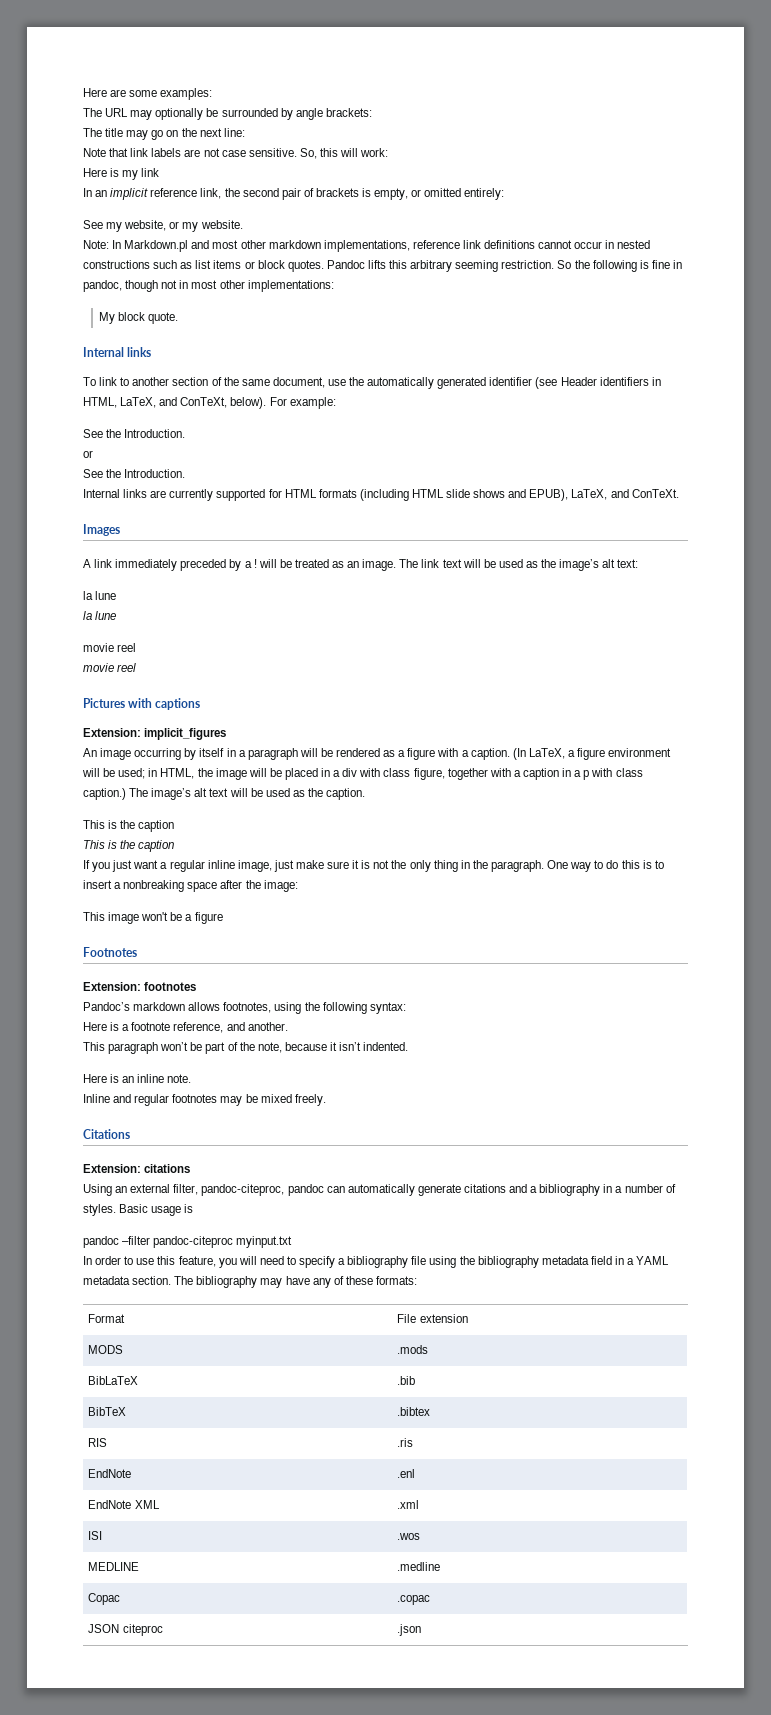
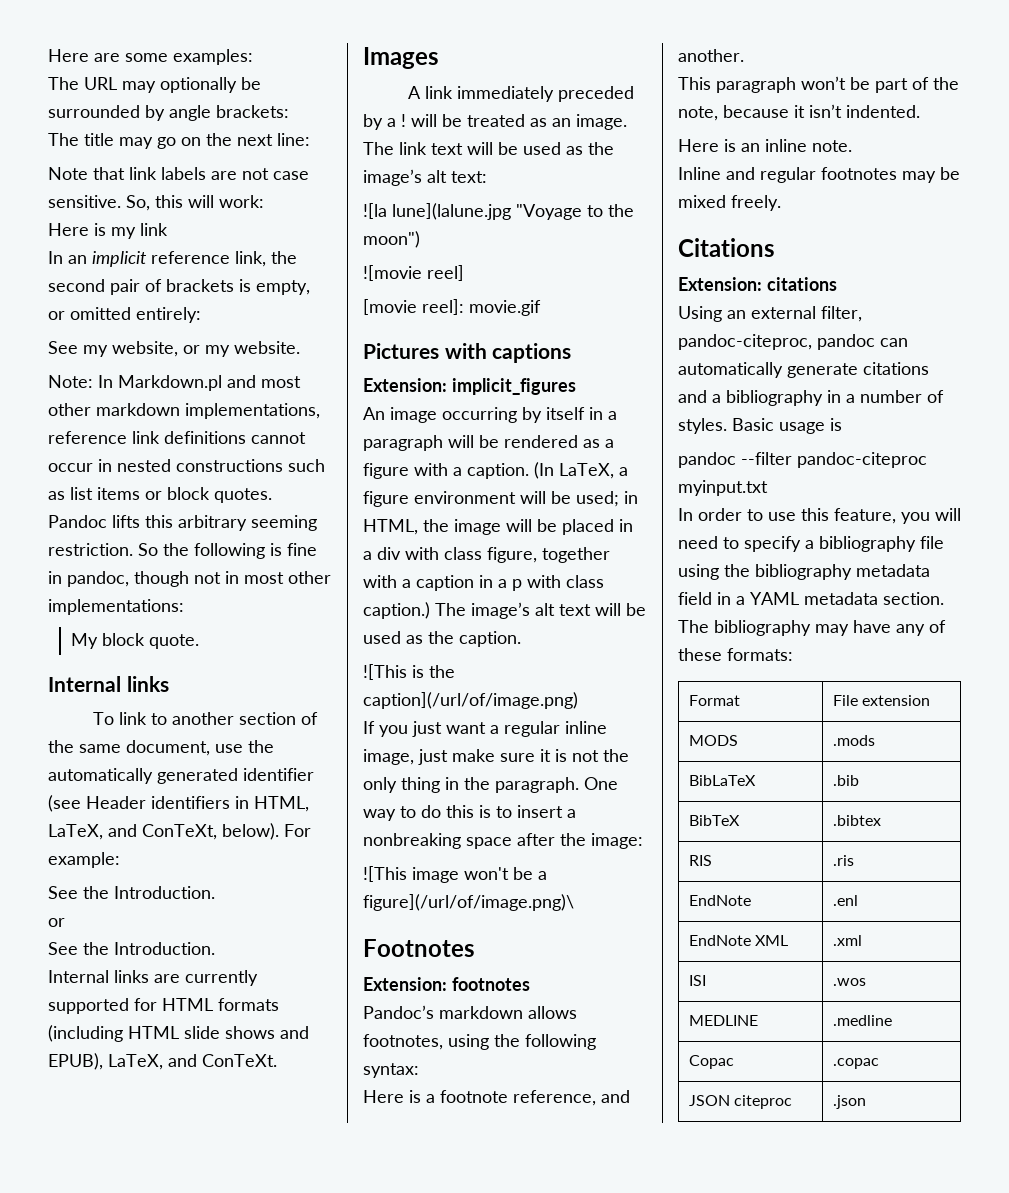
  The link text will be used as the image’s alt text:
- la lune
- la lune
- movie reel
- movie reel
+ ![la lune](lalune.jpg "Voyage to the moon")
+ ![movie reel]
+ [movie reel]: movie.gif
  The image’s alt text will be used as the caption.
- This is the caption
- This is the caption
+ ![This is the caption](/url/of/image.png)
- This image won't be a figure
+ ![This image won't be a figure](/url/of/image.png)\
- pandoc –filter pandoc-citeproc myinput.txt
+ pandoc --filter pandoc-citeproc myinput.txt

